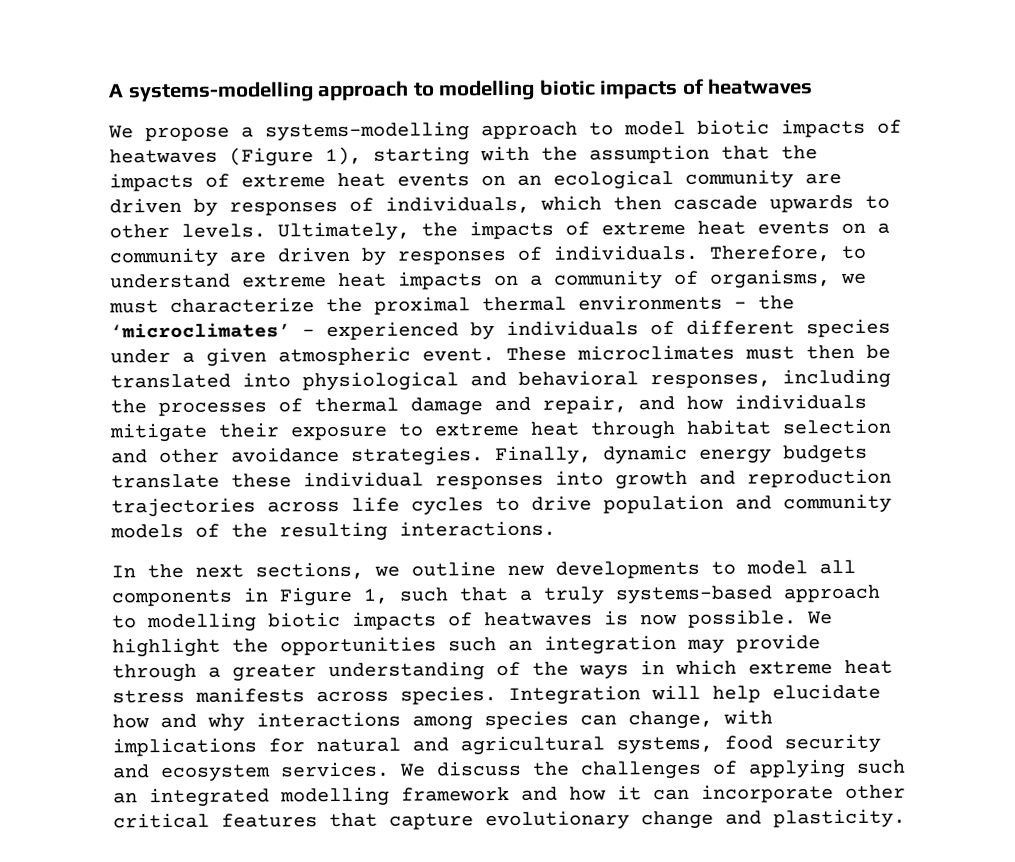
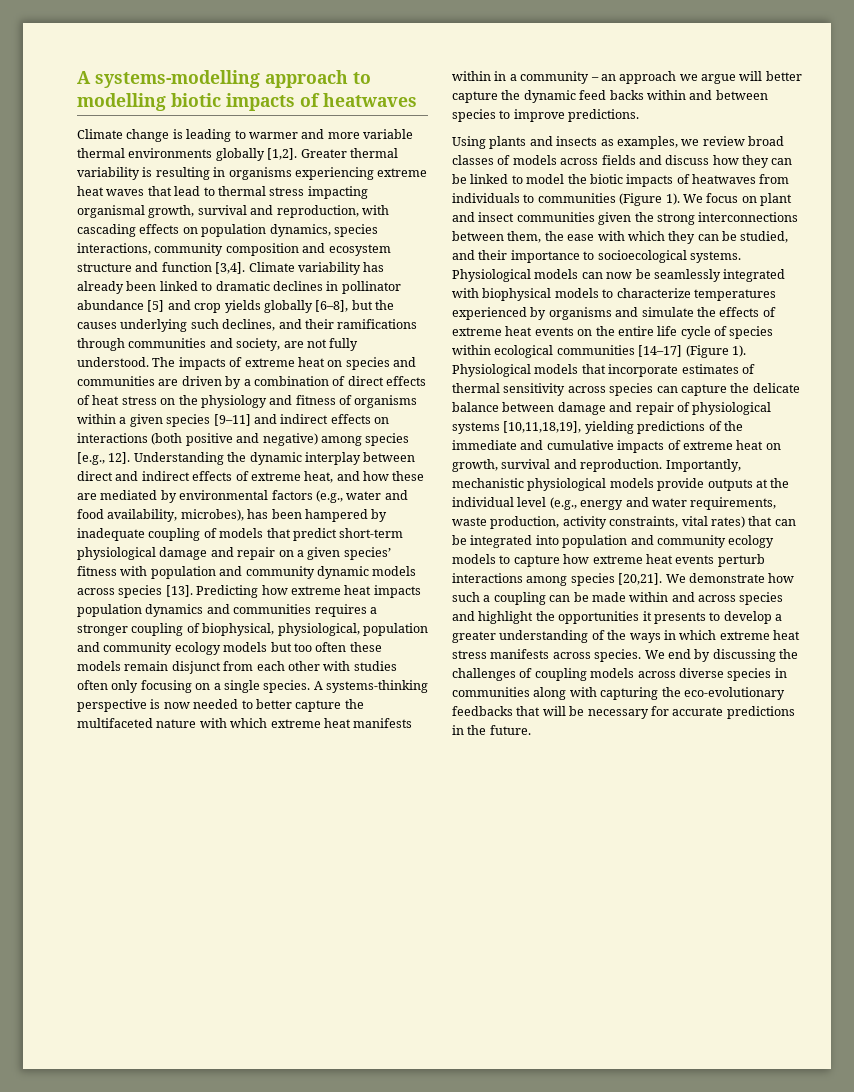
- We propose a systems-modelling approach to model biotic impacts of heatwaves (Figure 1), starting with the assumption that the impacts of extreme heat events on an ecological community are driven by responses of individuals, which then cascade upwards to other levels. Ultimately, the impacts of extreme heat events on a community are driven by responses of individuals. Therefore, to understand extreme heat impacts on a community of organisms, we must characterize the proximal thermal environments – the ‘microclimates’ – experienced by individuals of different species under a given atmospheric event. These microclimates must then be translated into physiological and behavioral responses, including the processes of thermal damage and repair, and how individuals mitigate their exposure to extreme heat through habitat selection and other avoidance strategies. Finally, dynamic energy budgets translate these individual responses into growth and reproduction trajectories across life cycles to drive population and community models of the resulting interactions.
- In the next sections, we outline new developments to model all components in Figure 1, such that a truly systems-based approach to modelling biotic impacts of heatwaves is now possible. We highlight the opportunities such an integration may provide through a greater understanding of the ways in which extreme heat stress manifests across species.
+ Climate change is leading to warmer and more variable thermal environments globally [1,2]. Greater thermal variability is resulting in organisms experiencing extreme heat waves that lead to thermal stress impacting organismal growth, survival and reproduction, with cascading effects on population dynamics, species interactions, community composition and ecosystem structure and function [3,4]. Climate variability has already been linked to dramatic declines in pollinator abundance [5] and crop yields globally [6–8], but the causes underlying such declines, and their ramifications through communities and society, are not fully understood. The impacts of extreme heat on species and communities are driven by a combination of direct effects of heat stress on the physiology and fitness of organisms within a given species [9–11] and indirect effects on interactions (both positive and negative) among species [e.g., 12]. Understanding the dynamic interplay between direct and indirect effects of extreme heat, and how these are mediated by environmental factors (e.g., water and food availability, microbes), has been hampered by inadequate coupling of models that predict short-term physiological damage and repair on a given species’ fitness with population and community dynamic models across species [13]. Predicting how extreme heat impacts population dynamics and communities requires a stronger coupling of biophysical, physiological, population and community ecology models but too often these models remain disjunct from each other with studies often only focusing on a single species. A systems-thinking perspective is now needed to better capture the multifaceted nature with which extreme heat manifests within in a community – an approach we argue will better capture the dynamic feed backs within and between species to improve predictions.
+ Using plants and insects as examples, we review broad classes of models across fields and discuss how they can be linked to model the biotic impacts of heatwaves from individuals to communities (Figure 1). We focus on plant and insect communities given the strong interconnections between them, the ease with which they can be studied, and their importance to socioecological systems. Physiological models can now be seamlessly integrated with biophysical models to characterize temperatures experienced by organisms and simulate the effects of extreme heat events on the entire life cycle of species within ecological communities [14–17] (Figure 1). Physiological models that incorporate estimates of thermal sensitivity across species can capture the delicate balance between damage and repair of physiological systems [10,11,18,19], yielding predictions of the immediate and cumulative impacts of extreme heat on growth, survival and reproduction. Importantly, mechanistic physiological models provide outputs at the individual level (e.g., energy and water requirements, waste production, activity constraints, vital rates) that can be integrated into population and community ecology models to capture how extreme heat events perturb interactions among species [20,21]. We demonstrate how such a coupling can be made within and across species and highlight the opportunities it presents to develop a greater understanding of the ways in which extreme heat stress manifests across species.
- Integration will help elucidate how and why interactions among species can change, with implications for natural and agricultural systems, food security and ecosystem services. We discuss the challenges of applying such an integrated modelling framework and how it can incorporate other critical features that capture evolutionary change and plasticity.
+ We end by discussing the challenges of coupling models across diverse species in communities along with capturing the eco-evolutionary feedbacks that will be necessary for accurate predictions in the future.

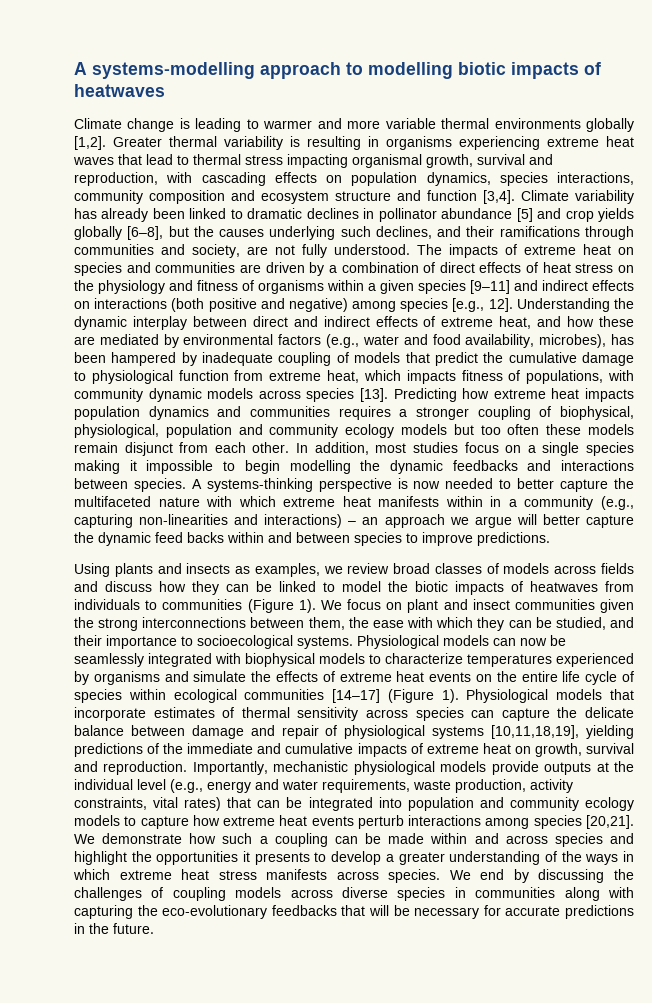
- Understanding the dynamic interplay between direct and indirect effects of extreme heat, and how these are mediated by environmental factors (e.g., water and food availability, microbes), has been hampered by inadequate coupling of models that predict short-term physiological damage and repair on a given species’ fitness with population and community dynamic models across species [13].
+ Understanding the dynamic interplay between direct and indirect effects of extreme heat, and how these are mediated by environmental factors (e.g., water and food availability, microbes), has been hampered by inadequate coupling of models that predict the cumulative damage to physiological function from extreme heat, which impacts fitness of populations, with community dynamic models across species [13].
- Predicting how extreme heat impacts population dynamics and communities requires a stronger coupling of biophysical, physiological, population and community ecology models but too often these models remain disjunct from each other with studies often only focusing on a single species.
+ Predicting how extreme heat impacts population dynamics and communities requires a stronger coupling of biophysical, physiological, population and community ecology models but too often these models remain disjunct from each other. In addition, most studies focus on a single species making it impossible to begin modelling the dynamic feedbacks and interactions between species.
- A systems-thinking perspective is now needed to better capture the multifaceted nature with which extreme heat manifests within in a community – an approach we argue will better capture the dynamic feed backs within and between species to improve predictions.
+ A systems-thinking perspective is now needed to better capture the multifaceted nature with which extreme heat manifests within in a community (e.g., capturing non-linearities and interactions) – an approach we argue will better capture the dynamic feed backs within and between species to improve predictions.

